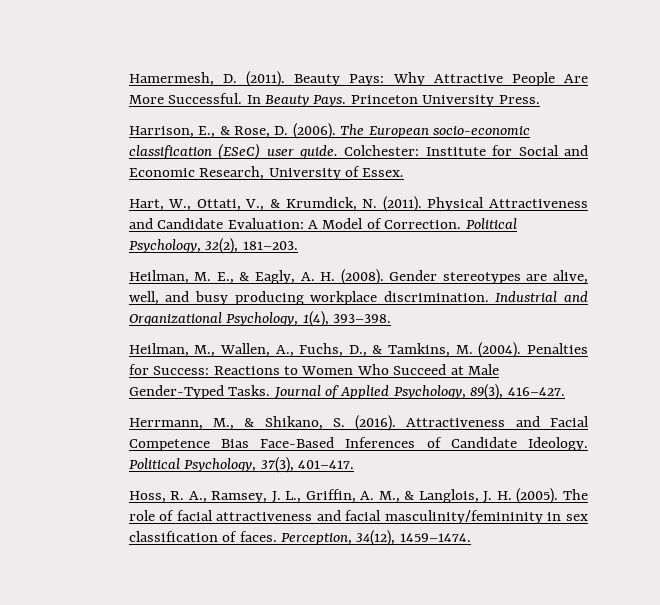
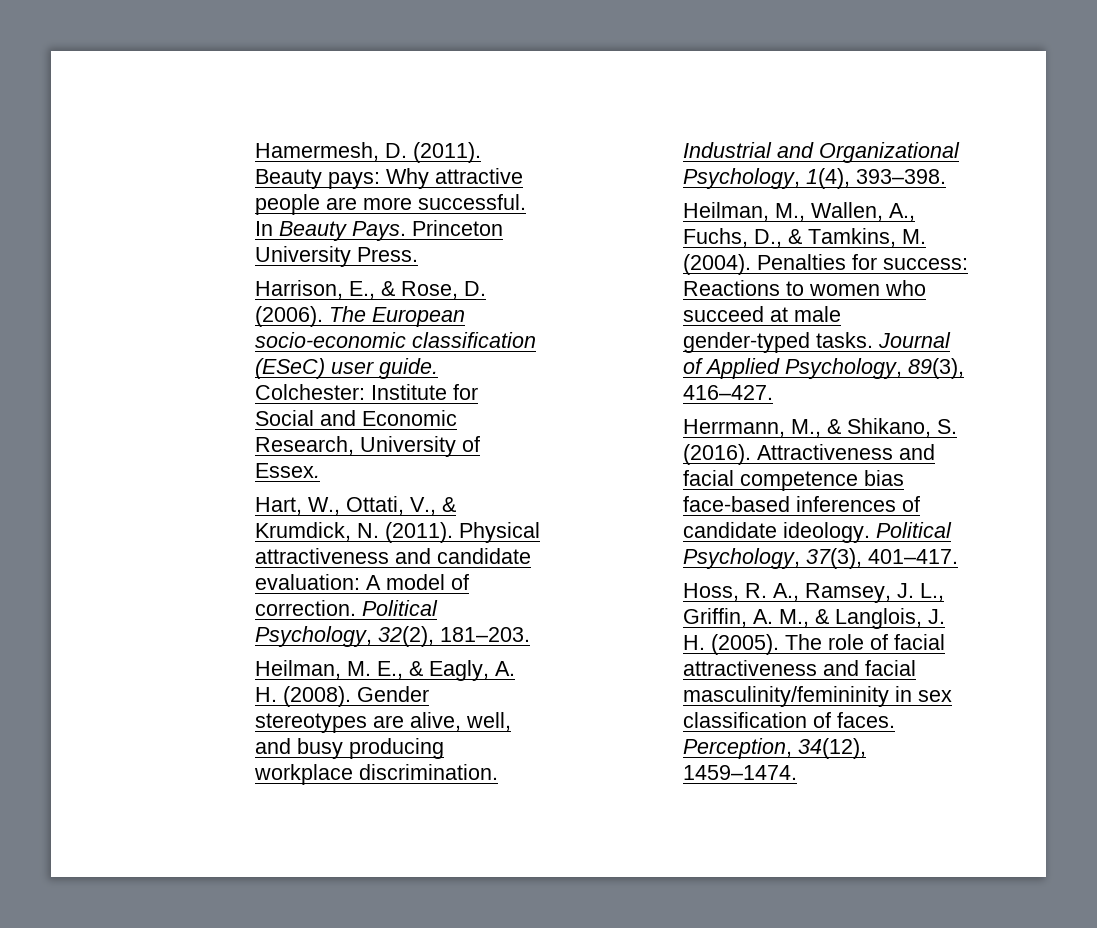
- Beauty Pays: Why Attractive People Are More Successful.
+ Beauty pays: Why attractive people are more successful.
- Physical Attractiveness and Candidate Evaluation: A Model of Correction.
+ Physical attractiveness and candidate evaluation: A model of correction.
- Penalties for Success: Reactions to Women Who Succeed at Male Gender-Typed Tasks.
+ Penalties for success: Reactions to women who succeed at male gender-typed tasks.
- Attractiveness and Facial Competence Bias Face-Based Inferences of Candidate Ideology.
+ Attractiveness and facial competence bias face-based inferences of candidate ideology.

